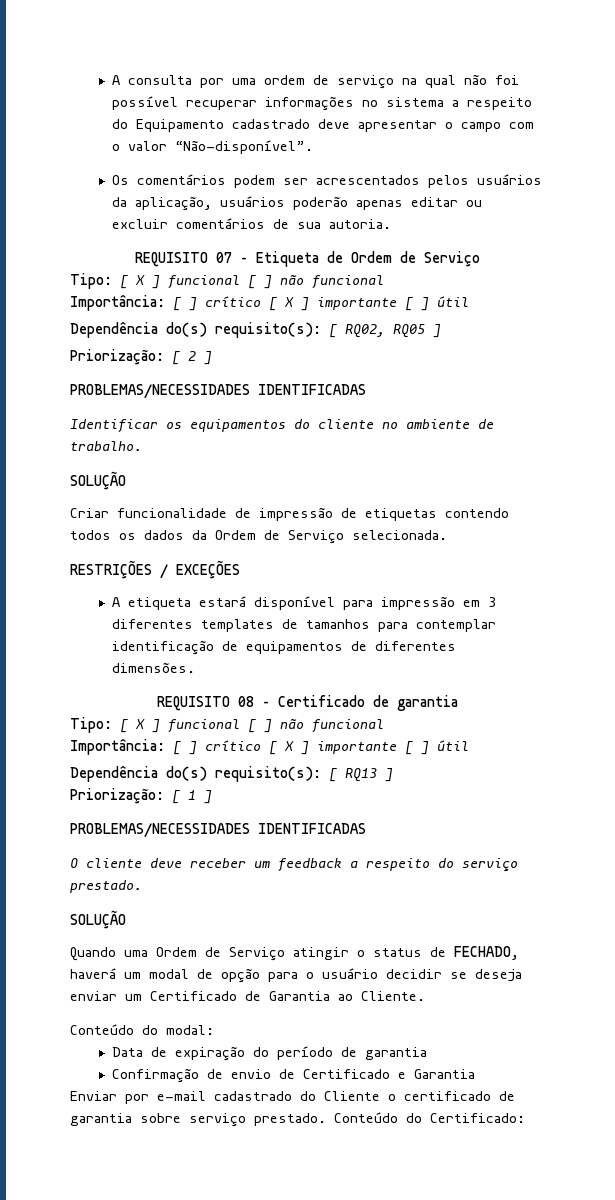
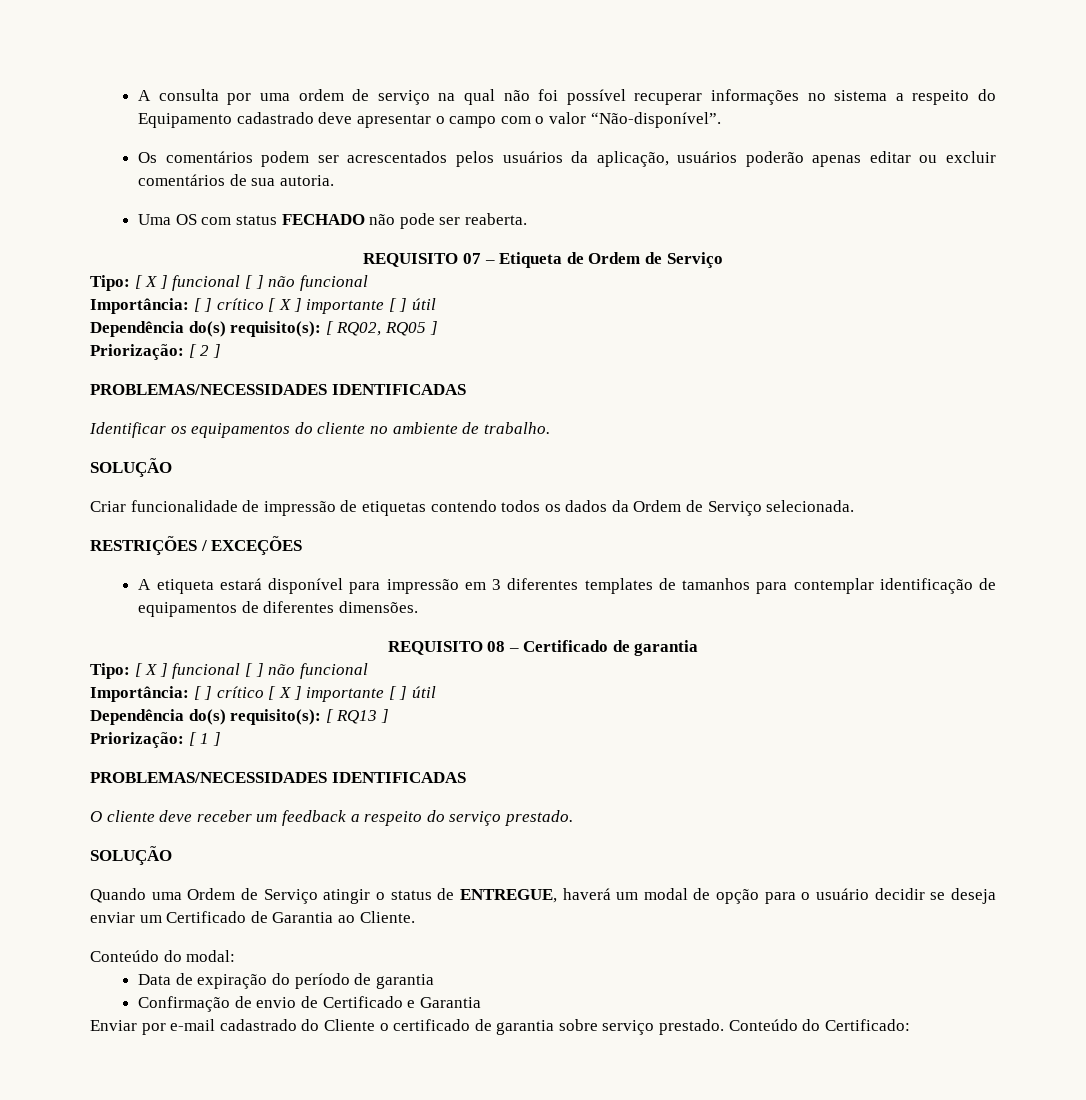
+ Uma OS com status FECHADO não pode ser reaberta.
- Quando uma Ordem de Serviço atingir o status de FECHADO, haverá um modal de opção para o usuário decidir se deseja enviar um Certificado de Garantia ao Cliente.
+ Quando uma Ordem de Serviço atingir o status de ENTREGUE, haverá um modal de opção para o usuário decidir se deseja enviar um Certificado de Garantia ao Cliente.

